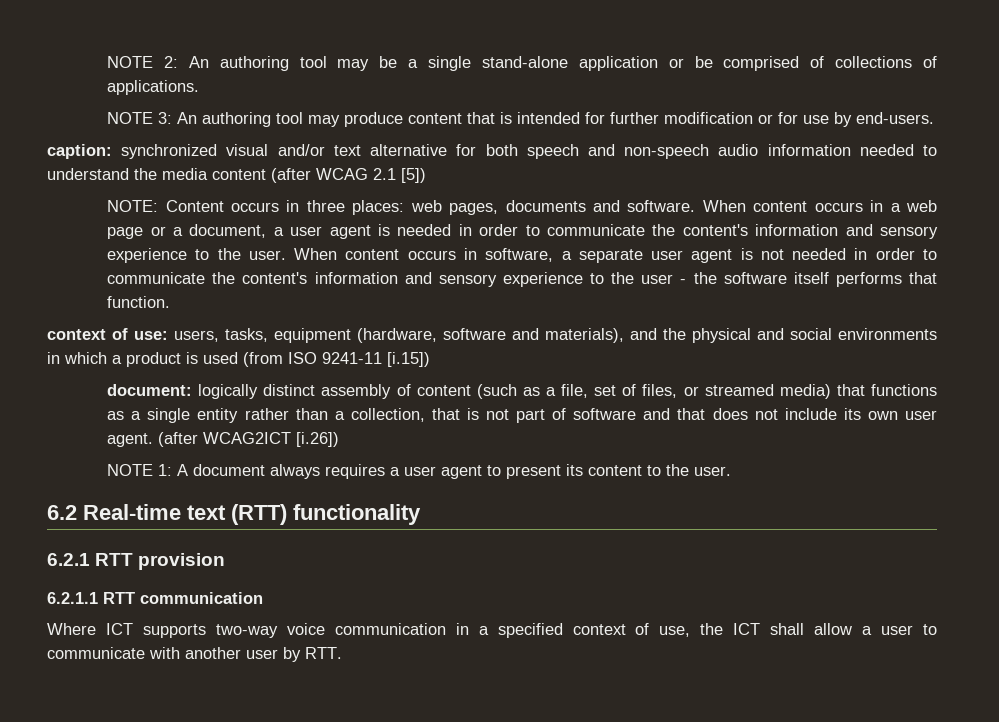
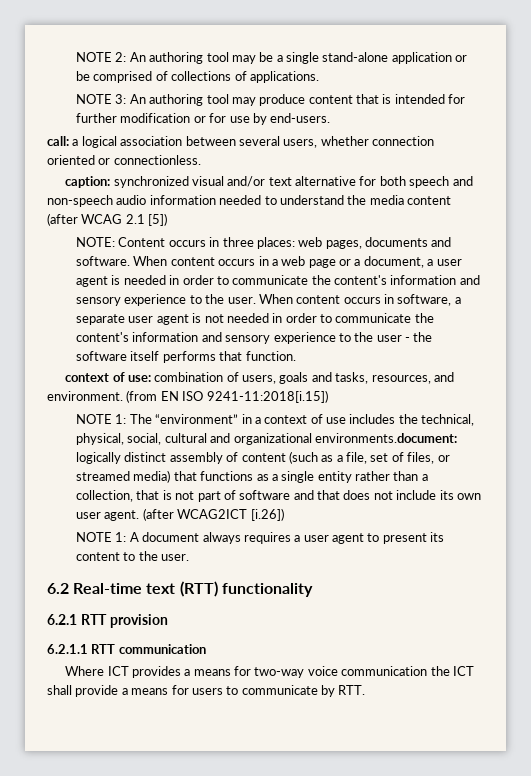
+ call: a logical association between several users, whether connection oriented or connectionless.
- context of use: users, tasks, equipment (hardware, software and materials), and the physical and social environments in which a product is used (from ISO 9241-11 [i.15])
- document: logically distinct assembly of content (such as a file, set of files, or streamed media) that functions as a single entity rather than a collection, that is not part of software and that does not include its own user agent.
+ context of use: combination of users, goals and tasks, resources, and environment. (from EN ISO 9241-11:2018[i.15])
+ NOTE 1: The “environment” in a context of use includes the technical, physical, social, cultural and organizational environments.document: logically distinct assembly of content (such as a file, set of files, or streamed media) that functions as a single entity rather than a collection, that is not part of software and that does not include its own user agent.
- Where ICT supports two-way voice communication in a specified context of use, the ICT shall allow a user to communicate with another user by RTT.
+ Where ICT provides a means for two-way voice communication the ICT shall provide a means for users to communicate by RTT.

